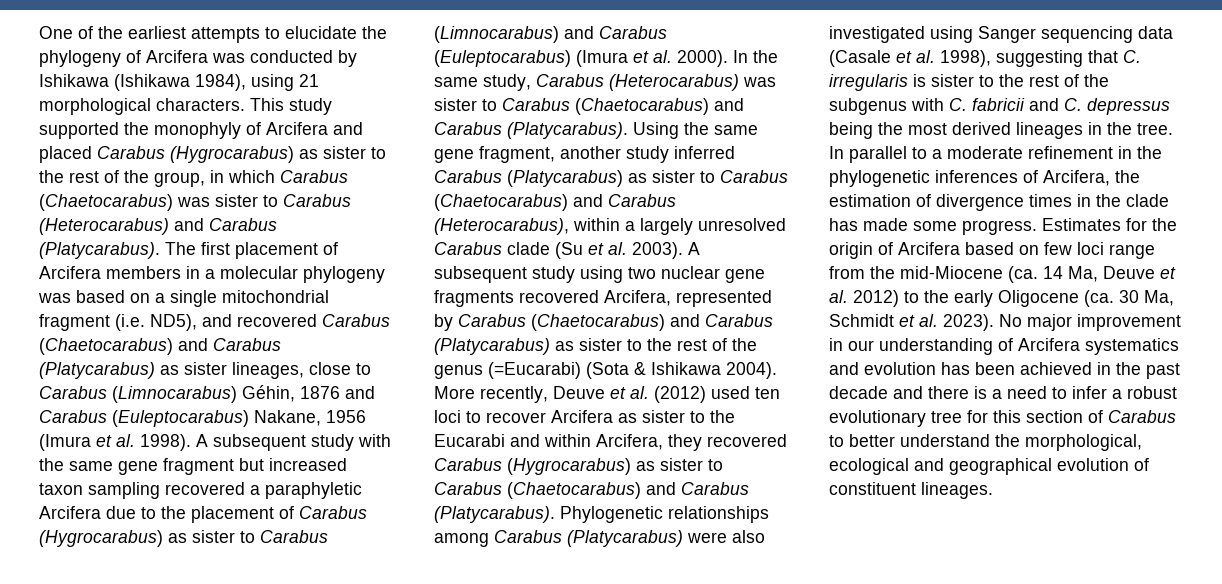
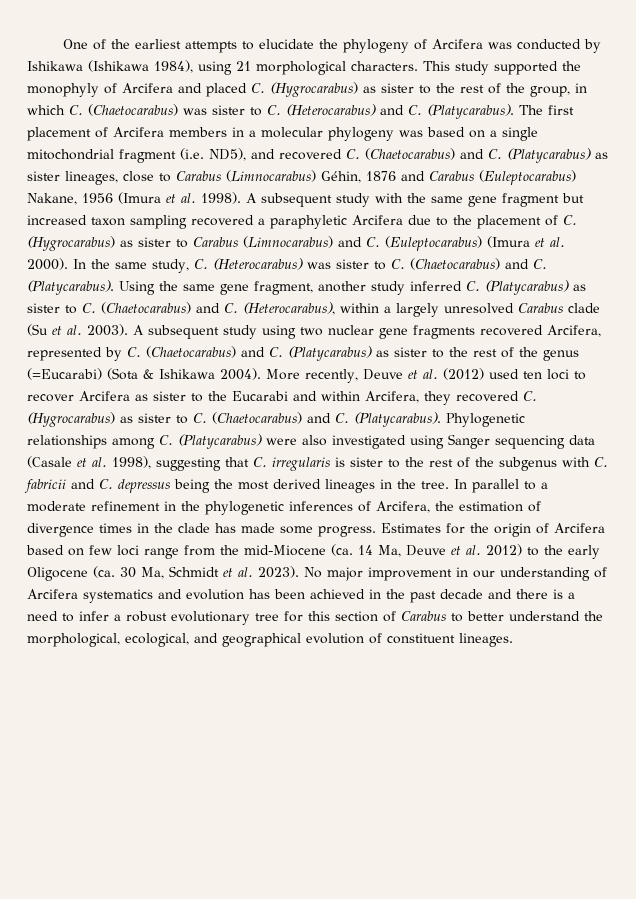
- This study supported the monophyly of Arcifera and placed Carabus (Hygrocarabus) as sister to the rest of the group, in which Carabus (Chaetocarabus) was sister to Carabus (Heterocarabus) and Carabus (Platycarabus).
+ This study supported the monophyly of Arcifera and placed C. (Hygrocarabus) as sister to the rest of the group, in which C. (Chaetocarabus) was sister to C. (Heterocarabus) and C. (Platycarabus).
- The first placement of Arcifera members in a molecular phylogeny was based on a single mitochondrial fragment (i.e. ND5), and recovered Carabus (Chaetocarabus) and Carabus (Platycarabus) as sister lineages, close to Carabus (Limnocarabus) Géhin, 1876 and Carabus (Euleptocarabus) Nakane, 1956 (Imura et al. 1998).
+ The first placement of Arcifera members in a molecular phylogeny was based on a single mitochondrial fragment (i.e. ND5), and recovered C. (Chaetocarabus) and C. (Platycarabus) as sister lineages, close to Carabus (Limnocarabus) Géhin, 1876 and Carabus (Euleptocarabus) Nakane, 1956 (Imura et al. 1998).
- A subsequent study with the same gene fragment but increased taxon sampling recovered a paraphyletic Arcifera due to the placement of Carabus (Hygrocarabus) as sister to Carabus (Limnocarabus) and Carabus (Euleptocarabus) (Imura et al. 2000).
+ A subsequent study with the same gene fragment but increased taxon sampling recovered a paraphyletic Arcifera due to the placement of C. (Hygrocarabus) as sister to Carabus (Limnocarabus) and C. (Euleptocarabus) (Imura et al. 2000).
- In the same study, Carabus (Heterocarabus) was sister to Carabus (Chaetocarabus) and Carabus (Platycarabus).
+ In the same study, C. (Heterocarabus) was sister to C. (Chaetocarabus) and C. (Platycarabus).
- Using the same gene fragment, another study inferred Carabus (Platycarabus) as sister to Carabus (Chaetocarabus) and Carabus (Heterocarabus), within a largely unresolved Carabus clade (Su et al. 2003).
+ Using the same gene fragment, another study inferred C. (Platycarabus) as sister to C. (Chaetocarabus) and C. (Heterocarabus), within a largely unresolved Carabus clade (Su et al. 2003).
- A subsequent study using two nuclear gene fragments recovered Arcifera, represented by Carabus (Chaetocarabus) and Carabus (Platycarabus) as sister to the rest of the genus (=Eucarabi) (Sota & Ishikawa 2004).
+ A subsequent study using two nuclear gene fragments recovered Arcifera, represented by C. (Chaetocarabus) and C. (Platycarabus) as sister to the rest of the genus (=Eucarabi) (Sota & Ishikawa 2004).
- More recently, Deuve et al. (2012) used ten loci to recover Arcifera as sister to the Eucarabi and within Arcifera, they recovered Carabus (Hygrocarabus) as sister to Carabus (Chaetocarabus) and Carabus (Platycarabus).
+ More recently, Deuve et al. (2012) used ten loci to recover Arcifera as sister to the Eucarabi and within Arcifera, they recovered C. (Hygrocarabus) as sister to C. (Chaetocarabus) and C. (Platycarabus).
- Phylogenetic relationships among Carabus (Platycarabus) were also investigated using Sanger sequencing data (Casale et al. 1998), suggesting that C. irregularis is sister to the rest of the subgenus with C. fabricii and C. depressus being the most derived lineages in the tree.
+ Phylogenetic relationships among C. (Platycarabus) were also investigated using Sanger sequencing data (Casale et al. 1998), suggesting that C. irregularis is sister to the rest of the subgenus with C. fabricii and C. depressus being the most derived lineages in the tree.
- No major improvement in our understanding of Arcifera systematics and evolution has been achieved in the past decade and there is a need to infer a robust evolutionary tree for this section of Carabus to better understand the morphological, ecological and geographical evolution of constituent lineages.
+ No major improvement in our understanding of Arcifera systematics and evolution has been achieved in the past decade and there is a need to infer a robust evolutionary tree for this section of Carabus to better understand the morphological, ecological, and geographical evolution of constituent lineages.

